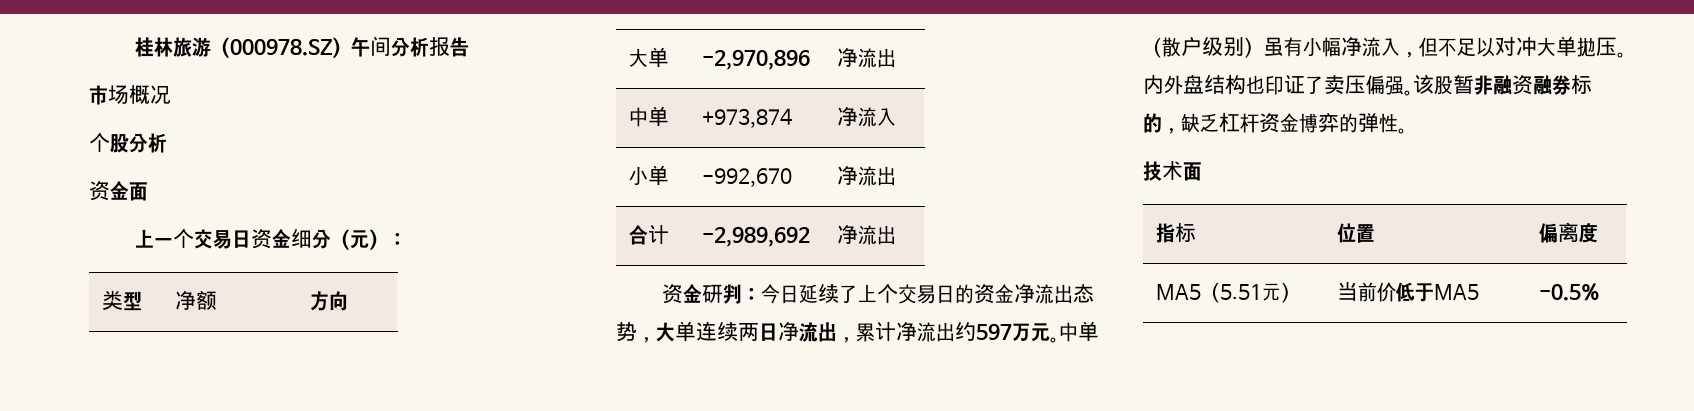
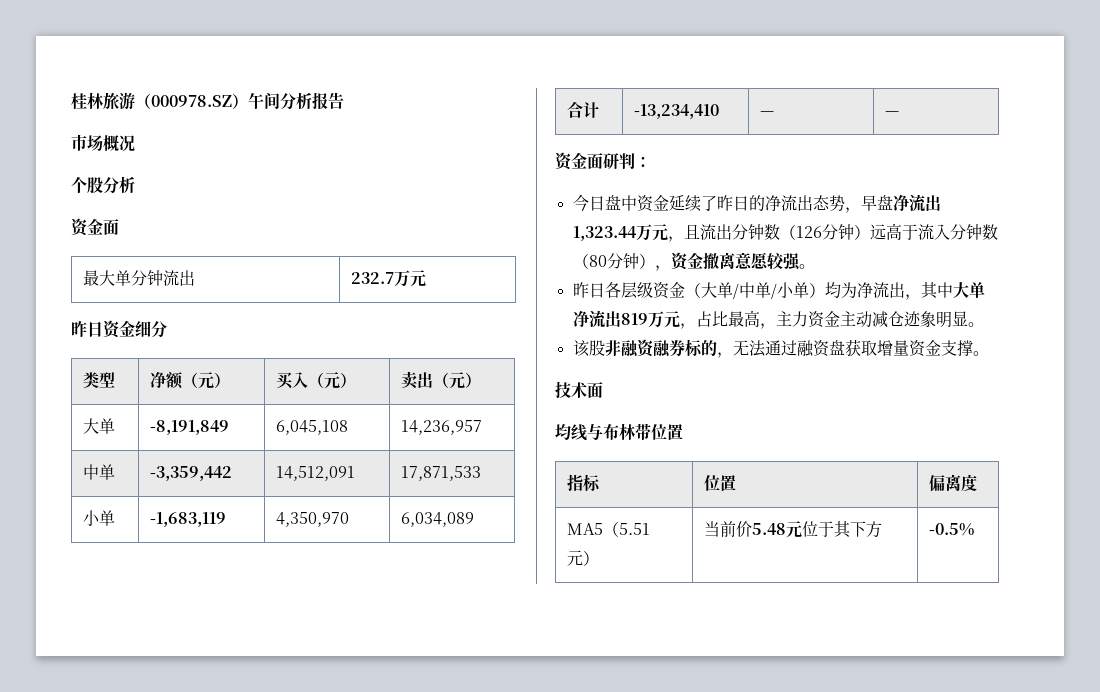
- 上一个交易日资金细分（元）：
+ 最大单分钟流出 | 232.7万元
+ 昨日资金细分
- 类型 | 净额 | 方向
- 大单 | -2,970,896 | 净流出
- 中单 | +973,874 | 净流入
- 小单 | -992,670 | 净流出
- 合计 | -2,989,692 | 净流出
- 资金研判：今日延续了上个交易日的资金净流出态势，大单连续两日净流出，累计净流出约597万元。中单（散户级别）虽有小幅净流入，但不足以对冲大单抛压。内外盘结构也印证了卖压偏强。该股暂非融资融券标的，缺乏杠杆资金博弈的弹性。
+ 类型 | 净额（元） | 买入（元） | 卖出（元）
+ 大单 | -8,191,849 | 6,045,108 | 14,236,957
+ 中单 | -3,359,442 | 14,512,091 | 17,871,533
+ 小单 | -1,683,119 | 4,350,970 | 6,034,089
+ 合计 | -13,234,410 | — | —
+ 资金面研判：
+ 今日盘中资金延续了昨日的净流出态势，早盘净流出1,323.44万元，且流出分钟数（126分钟）远高于流入分钟数（80分钟），资金撤离意愿较强。
+ 昨日各层级资金（大单/中单/小单）均为净流出，其中大单净流出819万元，占比最高，主力资金主动减仓迹象明显。
+ 该股非融资融券标的，无法通过融资盘获取增量资金支撑。
  技术面
+ 均线与布林带位置
- MA5（5.51元） | 当前价低于MA5 | -0.5%
+ MA5（5.51元） | 当前价5.48元位于其下方 | -0.5%

